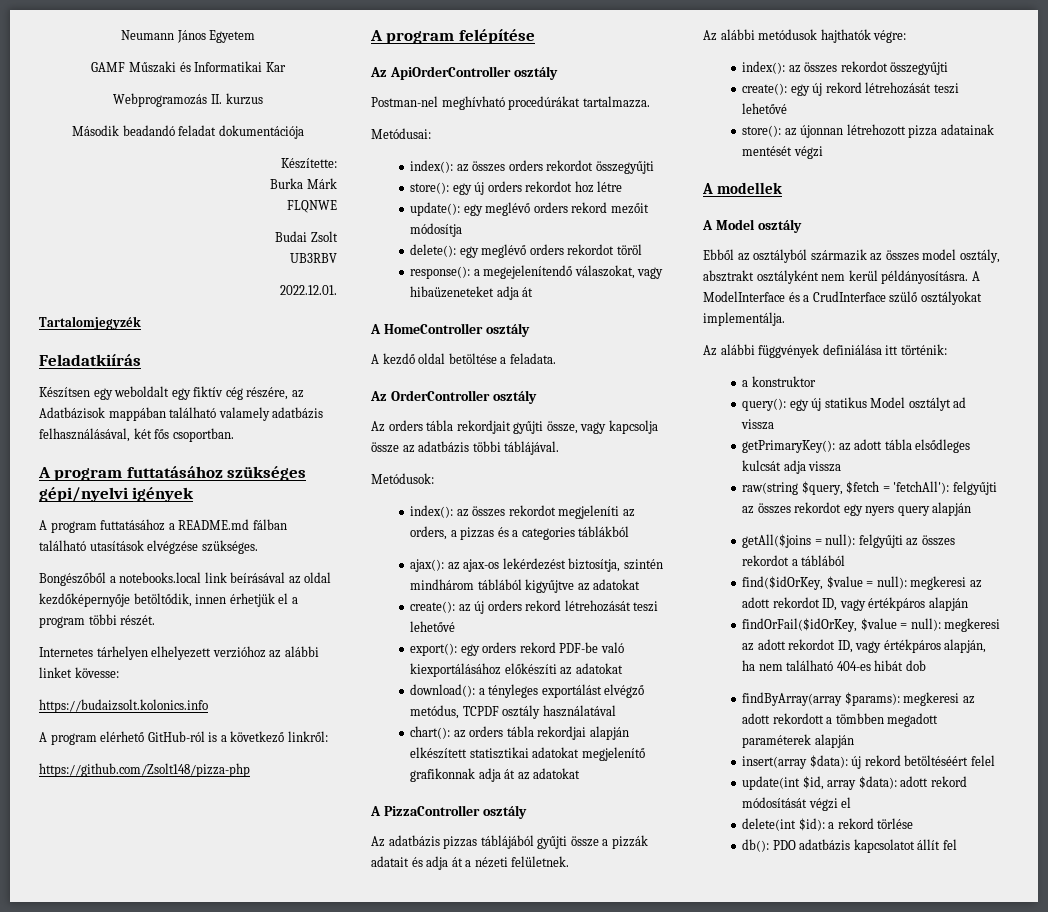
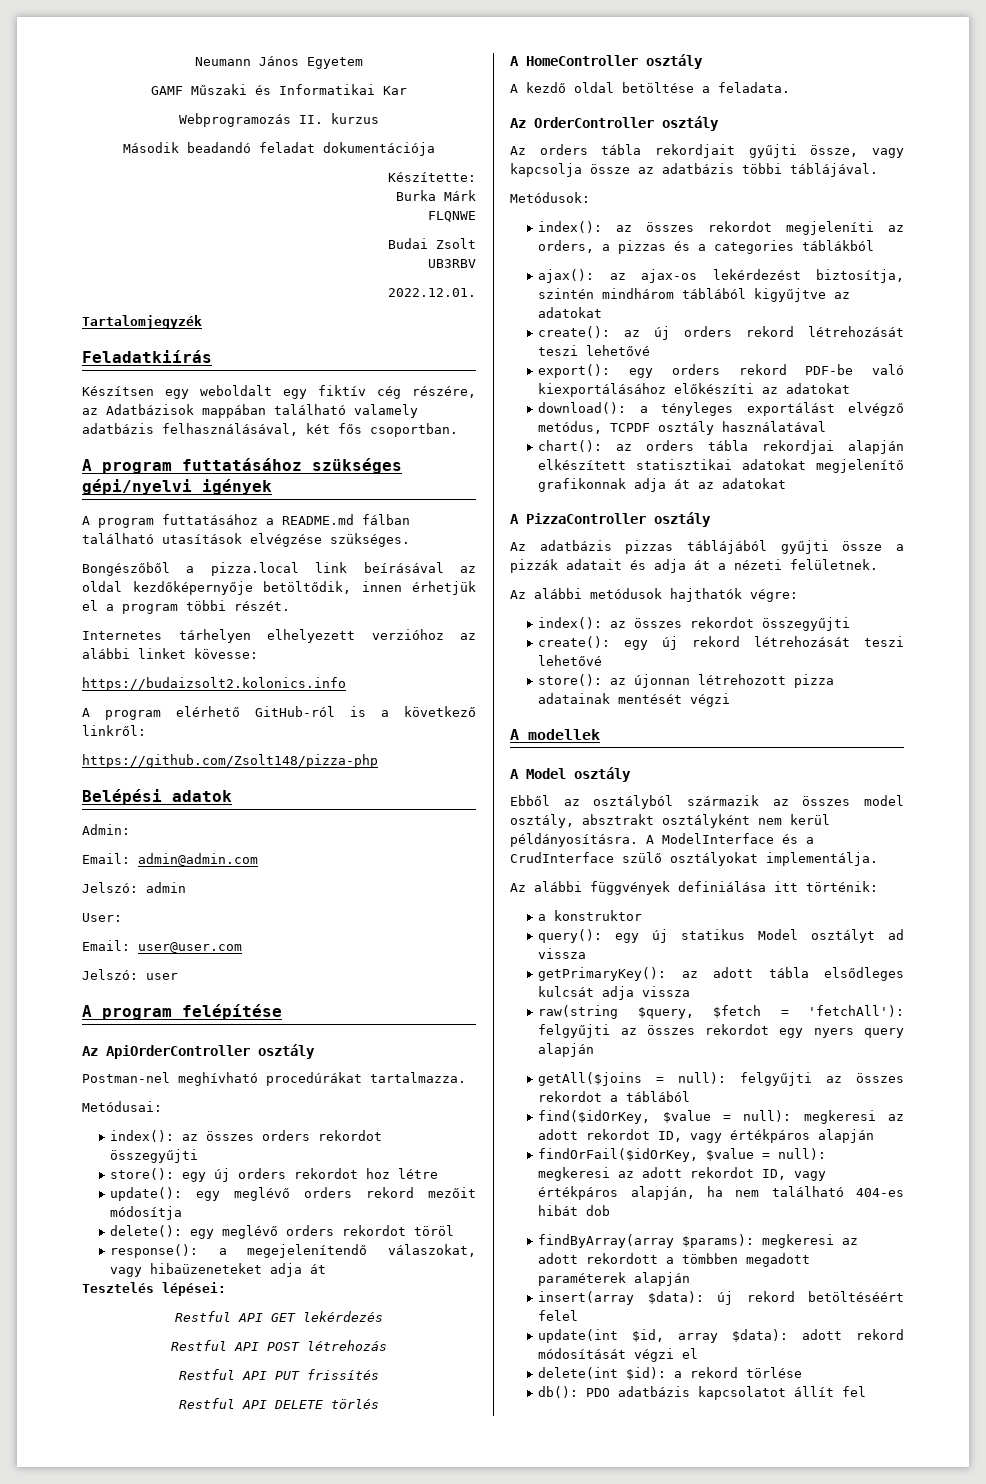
- Bongészőből a notebooks.local link beírásával az oldal kezdőképernyője betöltődik, innen érhetjük el a program többi részét.
+ Bongészőből a pizza.local link beírásával az oldal kezdőképernyője betöltődik, innen érhetjük el a program többi részét.
- https://budaizsolt.kolonics.info
+ https://budaizsolt2.kolonics.info
+ Belépési adatok
+ Admin:
+ Email: admin@admin.com
+ Jelszó: admin
+ User:
+ Email: user@user.com
+ Jelszó: user
+ Tesztelés lépései:
+ Restful API GET lekérdezés
+ Restful API POST létrehozás
+ Restful API PUT frissítés
+ Restful API DELETE törlés

